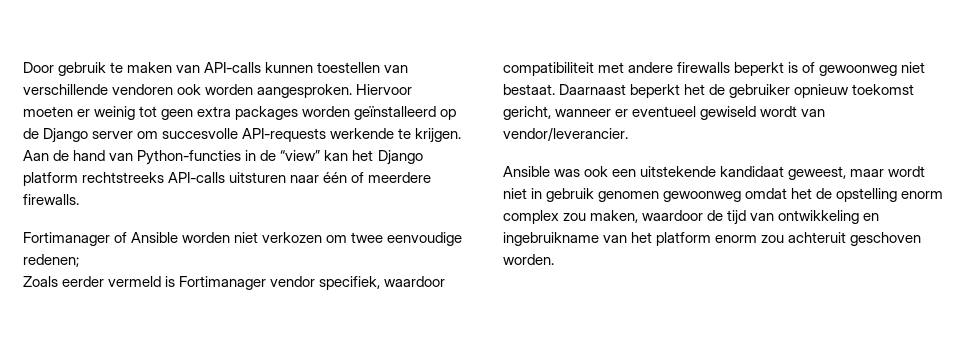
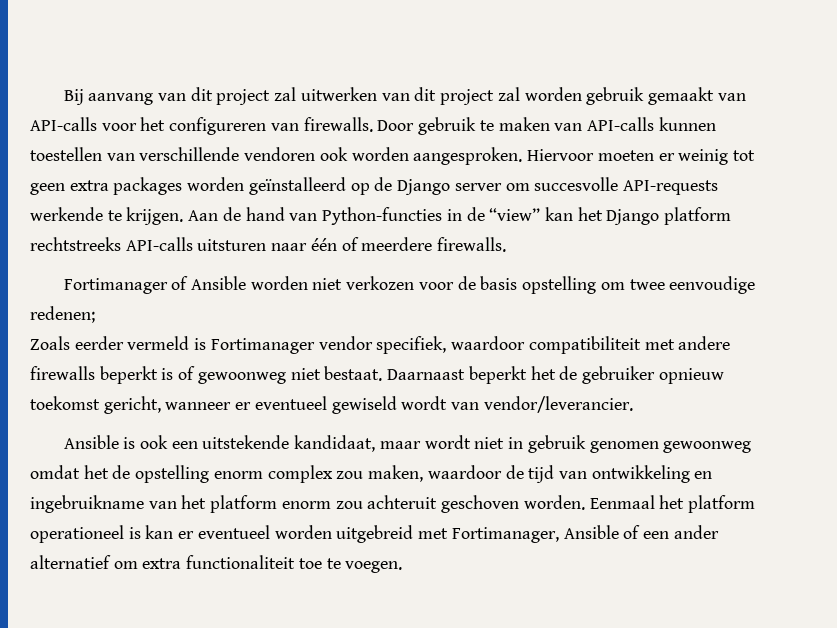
+ Bij aanvang van dit project zal uitwerken van dit project zal worden gebruik gemaakt van API-calls voor het configureren van firewalls.
- Fortimanager of Ansible worden niet verkozen om twee eenvoudige redenen;
+ Fortimanager of Ansible worden niet verkozen voor de basis opstelling om twee eenvoudige redenen;
- Ansible was ook een uitstekende kandidaat geweest, maar wordt niet in gebruik genomen gewoonweg omdat het de opstelling enorm complex zou maken, waardoor de tijd van ontwikkeling en ingebruikname van het platform enorm zou achteruit geschoven worden.
+ Ansible is ook een uitstekende kandidaat, maar wordt niet in gebruik genomen gewoonweg omdat het de opstelling enorm complex zou maken, waardoor de tijd van ontwikkeling en ingebruikname van het platform enorm zou achteruit geschoven worden.
+ Eenmaal het platform operationeel is kan er eventueel worden uitgebreid met Fortimanager, Ansible of een ander alternatief om extra functionaliteit toe te voegen.

